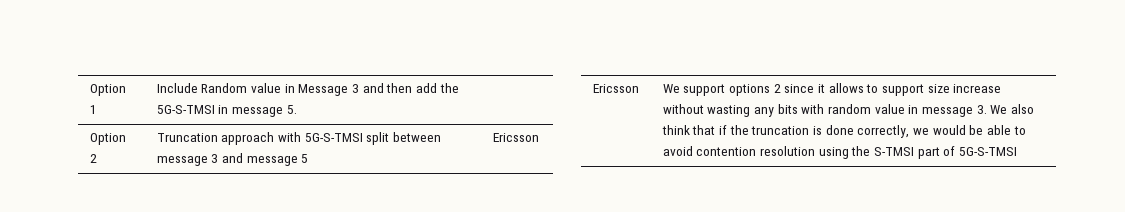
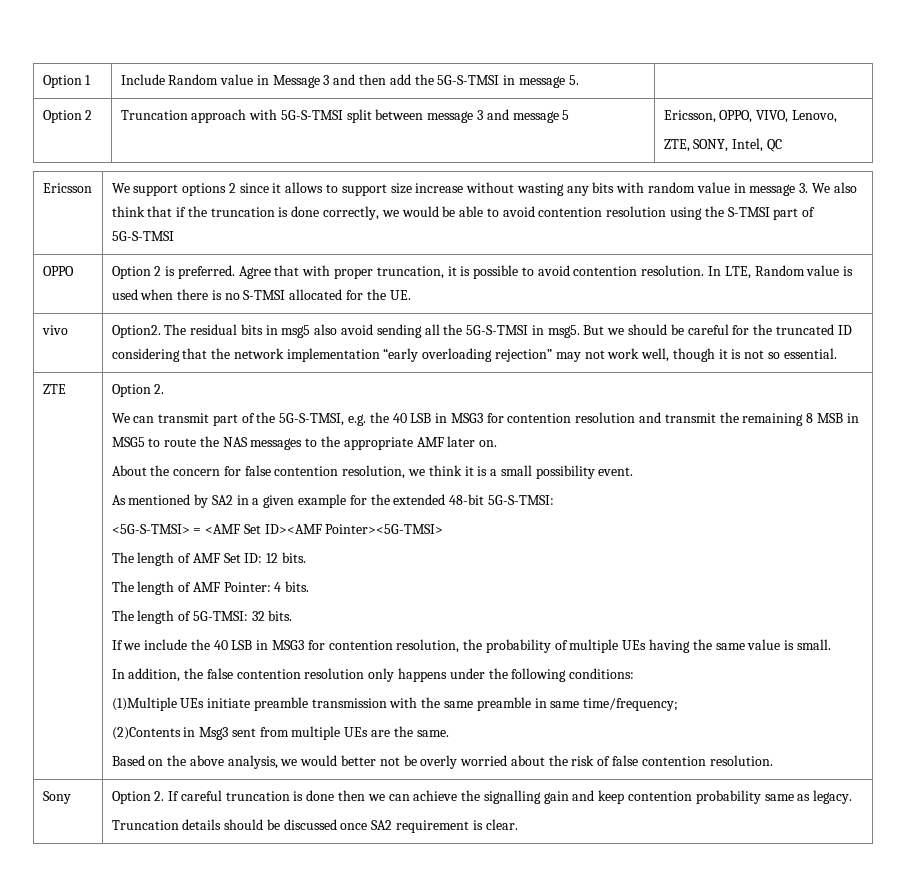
- Option 2 | Truncation approach with 5G-S-TMSI split between message 3 and message 5 | Ericsson
+ Option 2 | Truncation approach with 5G-S-TMSI split between message 3 and message 5 | Ericsson, OPPO, VIVO, Lenovo,
+ ZTE, SONY, Intel, QC
+ OPPO | Option 2 is preferred. Agree that with proper truncation, it is possible to avoid contention resolution. In LTE, Random value is used when there is no S-TMSI allocated for the UE.
+ vivo | Option2. The residual bits in msg5 also avoid sending all the 5G-S-TMSI in msg5. But we should be careful for the truncated ID considering that the network implementation “early overloading rejection” may not work well, though it is not so essential.
+ ZTE | Option 2.
+ We can transmit part of the 5G-S-TMSI, e.g. the 40 LSB in MSG3 for contention resolution and transmit the remaining 8 MSB in MSG5 to route the NAS messages to the appropriate AMF later on.
+ About the concern for false contention resolution, we think it is a small possibility event.
+ As mentioned by SA2 in a given example for the extended 48-bit 5G-S-TMSI:
+ <5G-S-TMSI> = <AMF Set ID><AMF Pointer><5G-TMSI>
+ The length of AMF Set ID: 12 bits.
+ The length of AMF Pointer: 4 bits.
+ The length of 5G-TMSI: 32 bits.
+ If we include the 40 LSB in MSG3 for contention resolution, the probability of multiple UEs having the same value is small.
+ In addition, the false contention resolution only happens under the following conditions:
+ (1)Multiple UEs initiate preamble transmission with the same preamble in same time/frequency;
+ (2)Contents in Msg3 sent from multiple UEs are the same.
+ Based on the above analysis, we would better not be overly worried about the risk of false contention resolution.
+ Sony | Option 2. If careful truncation is done then we can achieve the signalling gain and keep contention probability same as legacy.
+ Truncation details should be discussed once SA2 requirement is clear.

